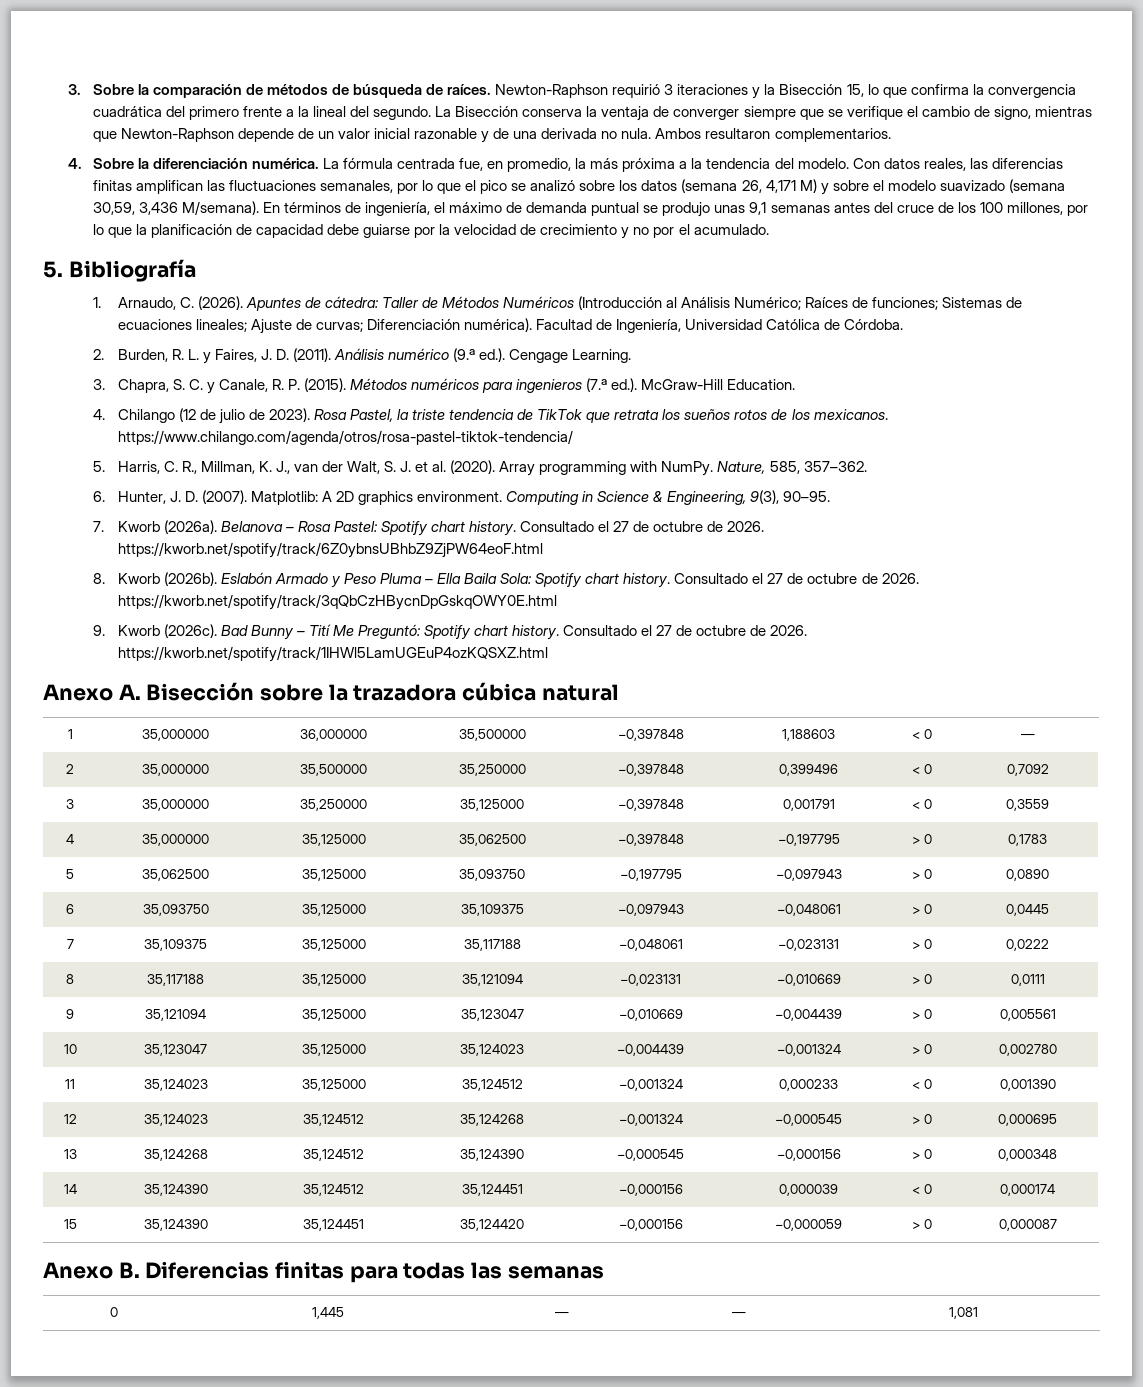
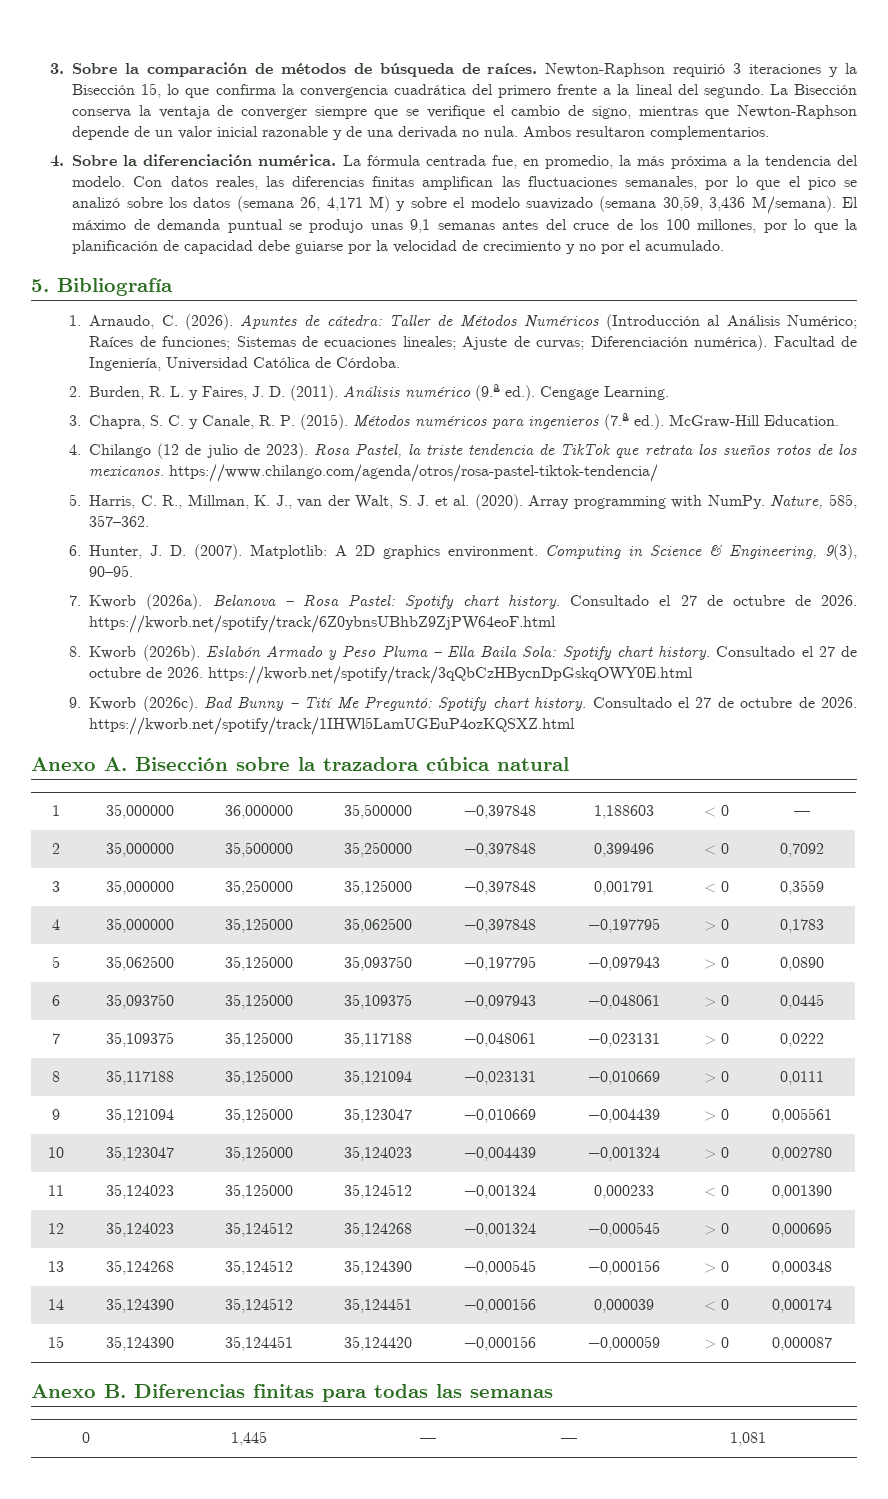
- En términos de ingeniería, el máximo de demanda puntual se produjo unas 9,1 semanas antes del cruce de los 100 millones, por lo que la planificación de capacidad debe guiarse por la velocidad de crecimiento y no por el acumulado.
+ El máximo de demanda puntual se produjo unas 9,1 semanas antes del cruce de los 100 millones, por lo que la planificación de capacidad debe guiarse por la velocidad de crecimiento y no por el acumulado.

